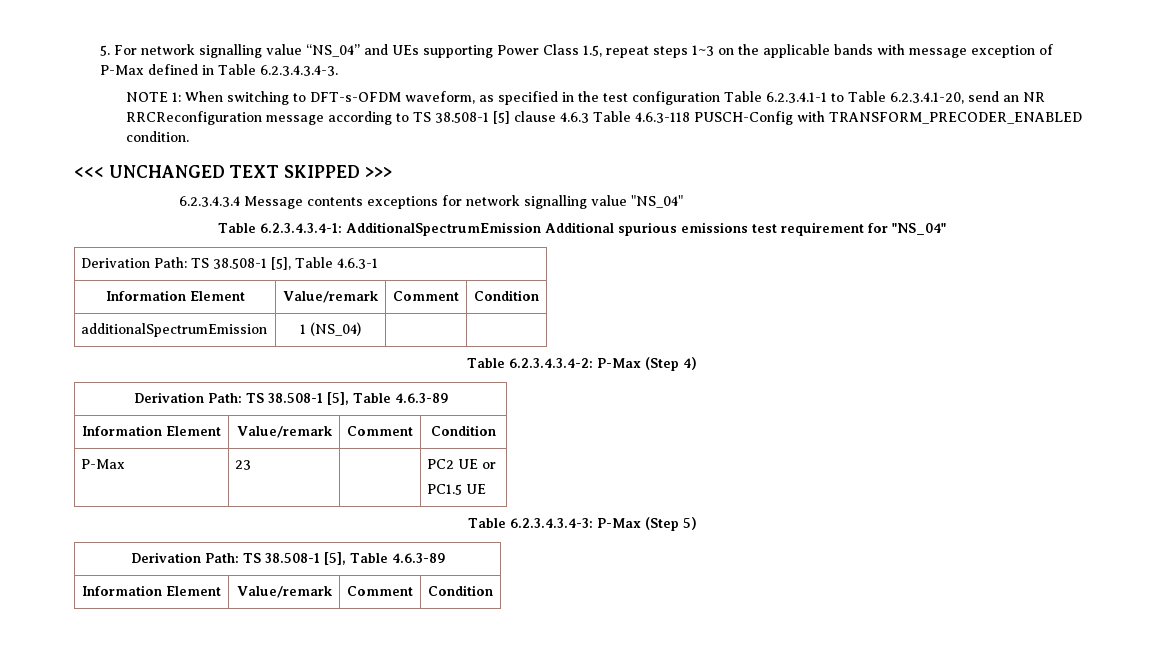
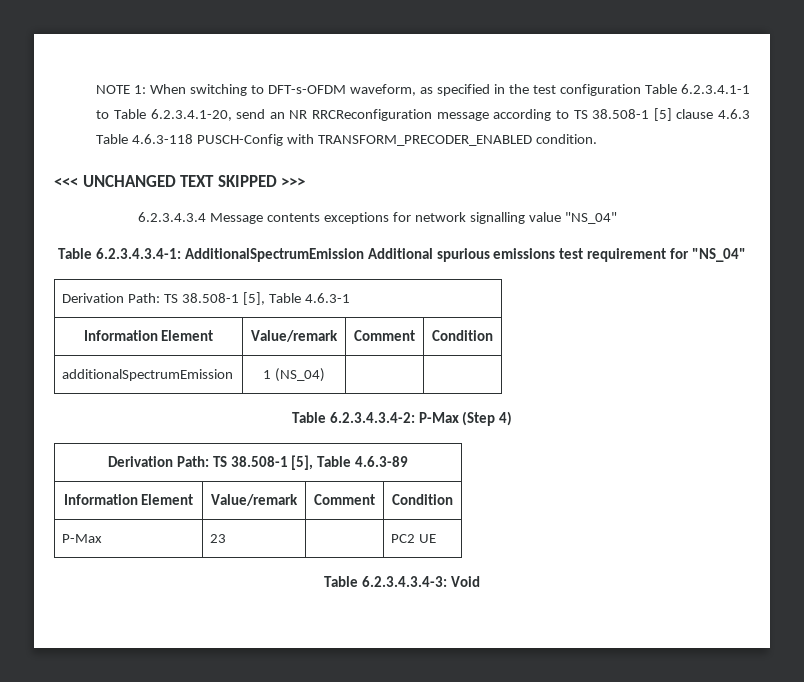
- 5. For network signalling value “NS_04” and UEs supporting Power Class 1.5, repeat steps 1~3 on the applicable bands with message exception of P-Max defined in Table 6.2.3.4.3.4-3.
- P-Max | 23 | | PC2 UE or
- PC1.5 UE
+ P-Max | 23 | | PC2 UE
- Table 6.2.3.4.3.4-3: P-Max (Step 5)
- Derivation Path: TS 38.508-1 [5], Table 4.6.3-89
- Information Element | Value/remark | Comment | Condition
+ Table 6.2.3.4.3.4-3: Void

